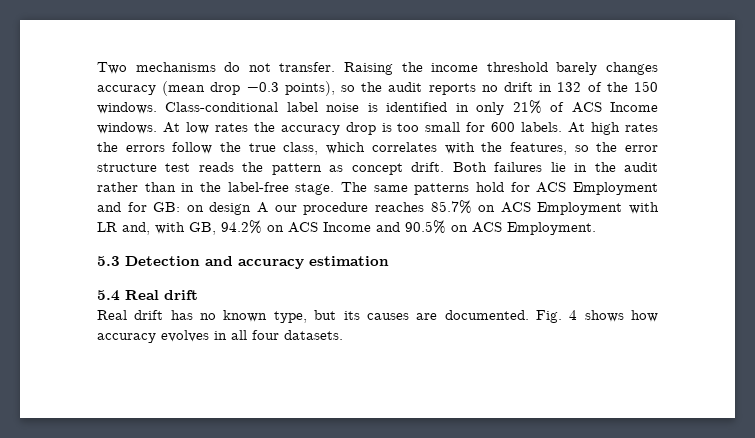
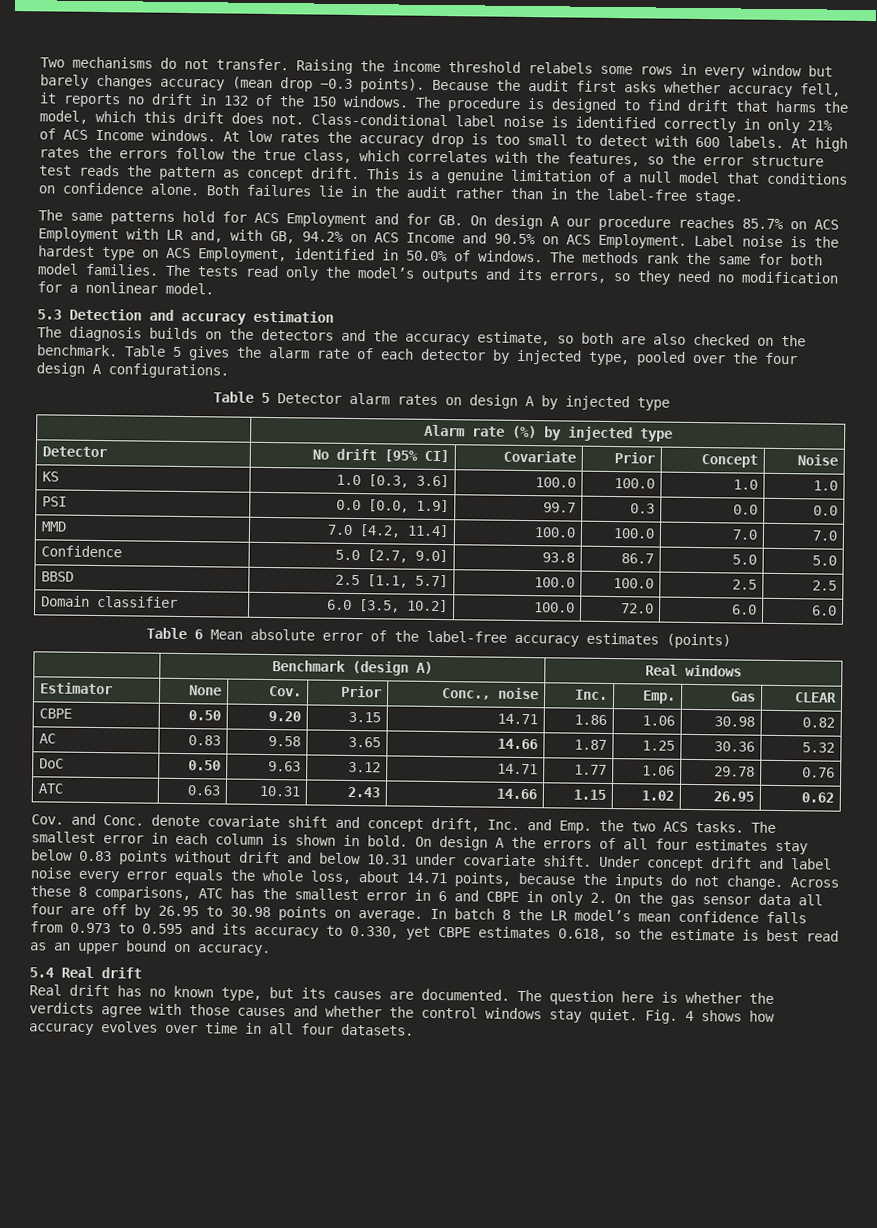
- Raising the income threshold barely changes accuracy (mean drop −0.3 points), so the audit reports no drift in 132 of the 150 windows.
+ Raising the income threshold relabels some rows in every window but barely changes accuracy (mean drop −0.3 points). Because the audit first asks whether accuracy fell, it reports no drift in 132 of the 150 windows.
+ The procedure is designed to find drift that harms the model, which this drift does not.
- Class-conditional label noise is identified in only 21% of ACS Income windows.
+ Class-conditional label noise is identified correctly in only 21% of ACS Income windows.
- At low rates the accuracy drop is too small for 600 labels.
+ At low rates the accuracy drop is too small to detect with 600 labels.
+ This is a genuine limitation of a null model that conditions on confidence alone.
- Both failures lie in the audit rather than in the label-free stage. The same patterns hold for ACS Employment and for GB: on design A our procedure reaches 85.7% on ACS Employment with LR and, with GB, 94.2% on ACS Income and 90.5% on ACS Employment.
+ Both failures lie in the audit rather than in the label-free stage.
+ The same patterns hold for ACS Employment and for GB. On design A our procedure reaches 85.7% on ACS Employment with LR and, with GB, 94.2% on ACS Income and 90.5% on ACS Employment. Label noise is the hardest type on ACS Employment, identified in 50.0% of windows. The methods rank the same for both model families. The tests read only the model’s outputs and its errors, so they need no modification for a nonlinear model.
+ The diagnosis builds on the detectors and the accuracy estimate, so both are also checked on the benchmark. Table 5 gives the alarm rate of each detector by injected type, pooled over the four design A configurations.
+ Table 5 Detector alarm rates on design A by injected type
+ | Alarm rate (%) by injected type
+ Detector | No drift [95% CI] | Covariate | Prior | Concept | Noise
+ KS | 1.0 [0.3, 3.6] | 100.0 | 100.0 | 1.0 | 1.0
+ PSI | 0.0 [0.0, 1.9] | 99.7 | 0.3 | 0.0 | 0.0
+ MMD | 7.0 [4.2, 11.4] | 100.0 | 100.0 | 7.0 | 7.0
+ Confidence | 5.0 [2.7, 9.0] | 93.8 | 86.7 | 5.0 | 5.0
+ BBSD | 2.5 [1.1, 5.7] | 100.0 | 100.0 | 2.5 | 2.5
+ Domain classifier | 6.0 [3.5, 10.2] | 100.0 | 72.0 | 6.0 | 6.0
+ Table 6 Mean absolute error of the label-free accuracy estimates (points)
+ | Benchmark (design A) | Real windows
+ Estimator | None | Cov. | Prior | Conc., noise | Inc. | Emp. | Gas | CLEAR
+ CBPE | 0.50 | 9.20 | 3.15 | 14.71 | 1.86 | 1.06 | 30.98 | 0.82
+ AC | 0.83 | 9.58 | 3.65 | 14.66 | 1.87 | 1.25 | 30.36 | 5.32
+ DoC | 0.50 | 9.63 | 3.12 | 14.71 | 1.77 | 1.06 | 29.78 | 0.76
+ ATC | 0.63 | 10.31 | 2.43 | 14.66 | 1.15 | 1.02 | 26.95 | 0.62
+ Cov. and Conc. denote covariate shift and concept drift, Inc. and Emp. the two ACS tasks. The smallest error in each column is shown in bold. On design A the errors of all four estimates stay below 0.83 points without drift and below 10.31 under covariate shift. Under concept drift and label noise every error equals the whole loss, about 14.71 points, because the inputs do not change. Across these 8 comparisons, ATC has the smallest error in 6 and CBPE in only 2. On the gas sensor data all four are off by 26.95 to 30.98 points on average. In batch 8 the LR model’s mean confidence falls from 0.973 to 0.595 and its accuracy to 0.330, yet CBPE estimates 0.618, so the estimate is best read as an upper bound on accuracy.
+ The question here is whether the verdicts agree with those causes and whether the control windows stay quiet.
- Fig. 4 shows how accuracy evolves in all four datasets.
+ Fig. 4 shows how accuracy evolves over time in all four datasets.

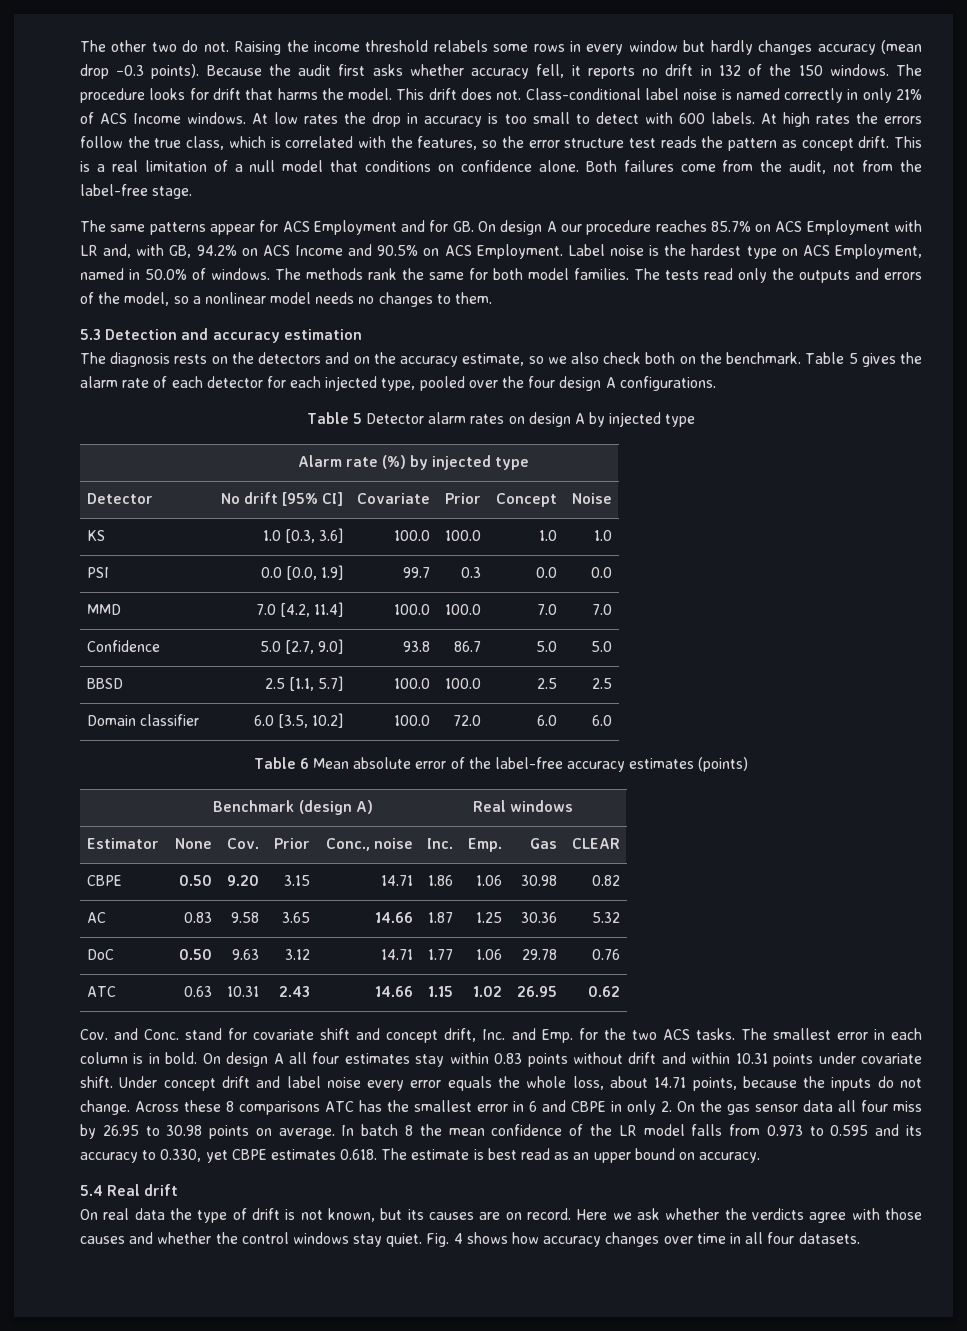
- Two mechanisms do not transfer.
+ The other two do not.
- Raising the income threshold relabels some rows in every window but barely changes accuracy (mean drop −0.3 points).
+ Raising the income threshold relabels some rows in every window but hardly changes accuracy (mean drop −0.3 points).
- The procedure is designed to find drift that harms the model, which this drift does not.
+ The procedure looks for drift that harms the model. This drift does not.
- Class-conditional label noise is identified correctly in only 21% of ACS Income windows.
+ Class-conditional label noise is named correctly in only 21% of ACS Income windows.
- At low rates the accuracy drop is too small to detect with 600 labels.
+ At low rates the drop in accuracy is too small to detect with 600 labels.
- At high rates the errors follow the true class, which correlates with the features, so the error structure test reads the pattern as concept drift.
+ At high rates the errors follow the true class, which is correlated with the features, so the error structure test reads the pattern as concept drift.
- This is a genuine limitation of a null model that conditions on confidence alone.
+ This is a real limitation of a null model that conditions on confidence alone.
- Both failures lie in the audit rather than in the label-free stage.
+ Both failures come from the audit, not from the label-free stage.
- The same patterns hold for ACS Employment and for GB. On design A our procedure reaches 85.7% on ACS Employment with LR and, with GB, 94.2% on ACS Income and 90.5% on ACS Employment.
+ The same patterns appear for ACS Employment and for GB. On design A our procedure reaches 85.7% on ACS Employment with LR and, with GB, 94.2% on ACS Income and 90.5% on ACS Employment.
- Label noise is the hardest type on ACS Employment, identified in 50.0% of windows.
+ Label noise is the hardest type on ACS Employment, named in 50.0% of windows.
- The tests read only the model’s outputs and its errors, so they need no modification for a nonlinear model.
+ The tests read only the outputs and errors of the model, so a nonlinear model needs no changes to them.
- The diagnosis builds on the detectors and the accuracy estimate, so both are also checked on the benchmark.
+ The diagnosis rests on the detectors and on the accuracy estimate, so we also check both on the benchmark.
- Table 5 gives the alarm rate of each detector by injected type, pooled over the four design A configurations.
+ Table 5 gives the alarm rate of each detector for each injected type, pooled over the four design A configurations.
- Cov. and Conc. denote covariate shift and concept drift, Inc. and Emp. the two ACS tasks.
+ Cov. and Conc. stand for covariate shift and concept drift, Inc. and Emp. for the two ACS tasks.
- The smallest error in each column is shown in bold.
+ The smallest error in each column is in bold.
- On design A the errors of all four estimates stay below 0.83 points without drift and below 10.31 under covariate shift.
+ On design A all four estimates stay within 0.83 points without drift and within 10.31 points under covariate shift.
- Across these 8 comparisons, ATC has the smallest error in 6 and CBPE in only 2. On the gas sensor data all four are off by 26.95 to 30.98 points on average.
+ Across these 8 comparisons ATC has the smallest error in 6 and CBPE in only 2. On the gas sensor data all four miss by 26.95 to 30.98 points on average.
- In batch 8 the LR model’s mean confidence falls from 0.973 to 0.595 and its accuracy to 0.330, yet CBPE estimates 0.618, so the estimate is best read as an upper bound on accuracy.
+ In batch 8 the mean confidence of the LR model falls from 0.973 to 0.595 and its accuracy to 0.330, yet CBPE estimates 0.618. The estimate is best read as an upper bound on accuracy.
- Real drift has no known type, but its causes are documented. The question here is whether the verdicts agree with those causes and whether the control windows stay quiet.
+ On real data the type of drift is not known, but its causes are on record. Here we ask whether the verdicts agree with those causes and whether the control windows stay quiet.
- Fig. 4 shows how accuracy evolves over time in all four datasets.
+ Fig. 4 shows how accuracy changes over time in all four datasets.

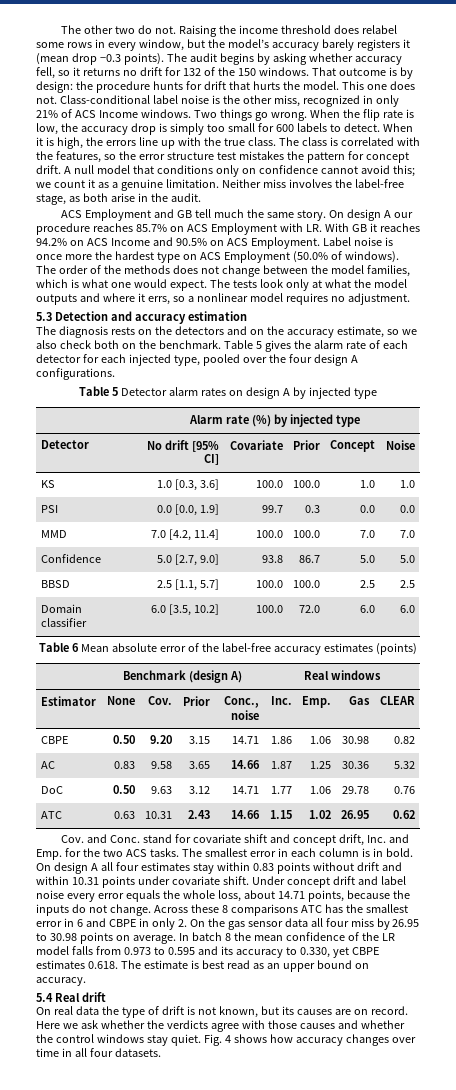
- Raising the income threshold relabels some rows in every window but hardly changes accuracy (mean drop −0.3 points). Because the audit first asks whether accuracy fell, it reports no drift in 132 of the 150 windows.
+ Raising the income threshold does relabel some rows in every window, but the model’s accuracy barely registers it (mean drop −0.3 points). The audit begins by asking whether accuracy fell, so it returns no drift for 132 of the 150 windows.
- The procedure looks for drift that harms the model.
+ That outcome is by design: the procedure hunts for drift that hurts the model.
- This drift does not.
+ This one does not.
- Class-conditional label noise is named correctly in only 21% of ACS Income windows.
+ Class-conditional label noise is the other miss, recognized in only 21% of ACS Income windows.
- At low rates the drop in accuracy is too small to detect with 600 labels. At high rates the errors follow the true class, which is correlated with the features, so the error structure test reads the pattern as concept drift.
+ Two things go wrong. When the flip rate is low, the accuracy drop is simply too small for 600 labels to detect. When it is high, the errors line up with the true class. The class is correlated with the features, so the error structure test mistakes the pattern for concept drift.
- This is a real limitation of a null model that conditions on confidence alone. Both failures come from the audit, not from the label-free stage.
- The same patterns appear for ACS Employment and for GB. On design A our procedure reaches 85.7% on ACS Employment with LR and, with GB, 94.2% on ACS Income and 90.5% on ACS Employment.
+ A null model that conditions only on confidence cannot avoid this; we count it as a genuine limitation. Neither miss involves the label-free stage, as both arise in the audit.
+ ACS Employment and GB tell much the same story. On design A our procedure reaches 85.7% on ACS Employment with LR. With GB it reaches 94.2% on ACS Income and 90.5% on ACS Employment.
- Label noise is the hardest type on ACS Employment, named in 50.0% of windows. The methods rank the same for both model families. The tests read only the outputs and errors of the model, so a nonlinear model needs no changes to them.
+ Label noise is once more the hardest type on ACS Employment (50.0% of windows). The order of the methods does not change between the model families, which is what one would expect. The tests look only at what the model outputs and where it errs, so a nonlinear model requires no adjustment.

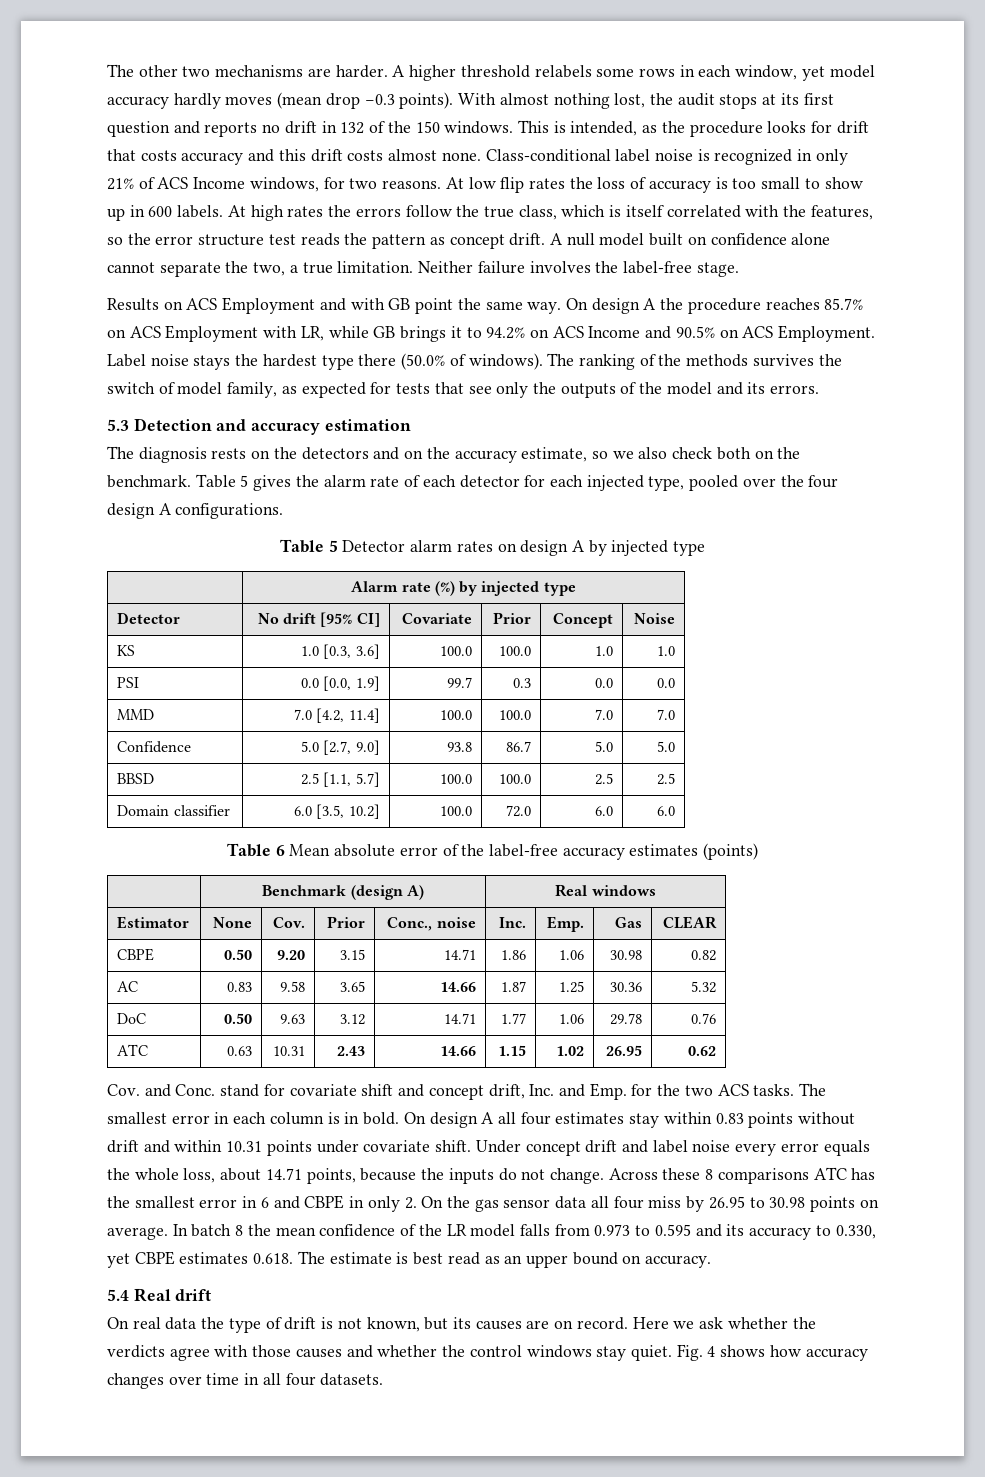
- The other two do not. Raising the income threshold does relabel some rows in every window, but the model’s accuracy barely registers it (mean drop −0.3 points). The audit begins by asking whether accuracy fell, so it returns no drift for 132 of the 150 windows.
+ The other two mechanisms are harder. A higher threshold relabels some rows in each window, yet model accuracy hardly moves (mean drop −0.3 points). With almost nothing lost, the audit stops at its first question and reports no drift in 132 of the 150 windows.
- That outcome is by design: the procedure hunts for drift that hurts the model. This one does not.
+ This is intended, as the procedure looks for drift that costs accuracy and this drift costs almost none.
- Class-conditional label noise is the other miss, recognized in only 21% of ACS Income windows. Two things go wrong. When the flip rate is low, the accuracy drop is simply too small for 600 labels to detect. When it is high, the errors line up with the true class. The class is correlated with the features, so the error structure test mistakes the pattern for concept drift.
+ Class-conditional label noise is recognized in only 21% of ACS Income windows, for two reasons. At low flip rates the loss of accuracy is too small to show up in 600 labels. At high rates the errors follow the true class, which is itself correlated with the features, so the error structure test reads the pattern as concept drift.
- A null model that conditions only on confidence cannot avoid this; we count it as a genuine limitation.
+ A null model built on confidence alone cannot separate the two, a true limitation.
- Neither miss involves the label-free stage, as both arise in the audit.
- ACS Employment and GB tell much the same story. On design A our procedure reaches 85.7% on ACS Employment with LR. With GB it reaches 94.2% on ACS Income and 90.5% on ACS Employment.
+ Neither failure involves the label-free stage.
+ Results on ACS Employment and with GB point the same way. On design A the procedure reaches 85.7% on ACS Employment with LR, while GB brings it to 94.2% on ACS Income and 90.5% on ACS Employment.
- Label noise is once more the hardest type on ACS Employment (50.0% of windows).
+ Label noise stays the hardest type there (50.0% of windows).
- The order of the methods does not change between the model families, which is what one would expect. The tests look only at what the model outputs and where it errs, so a nonlinear model requires no adjustment.
+ The ranking of the methods survives the switch of model family, as expected for tests that see only the outputs of the model and its errors.

